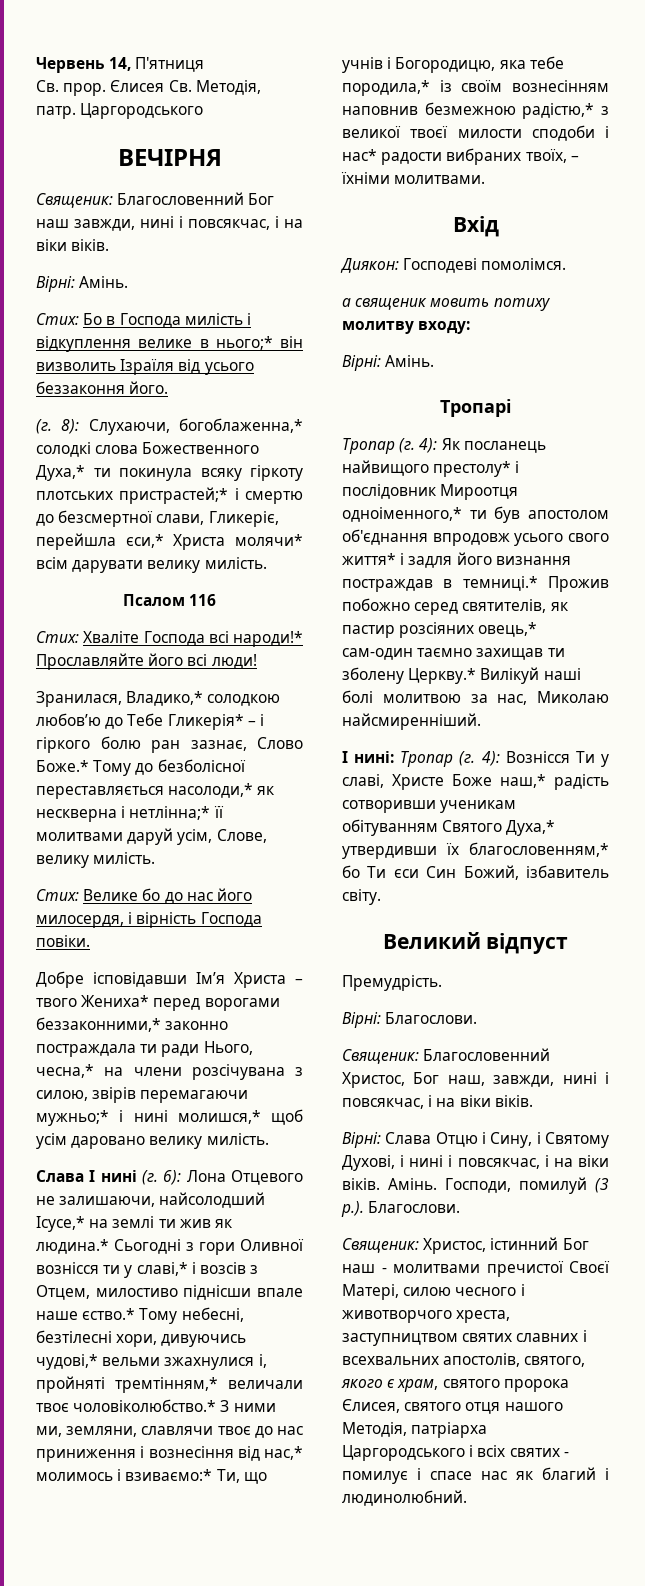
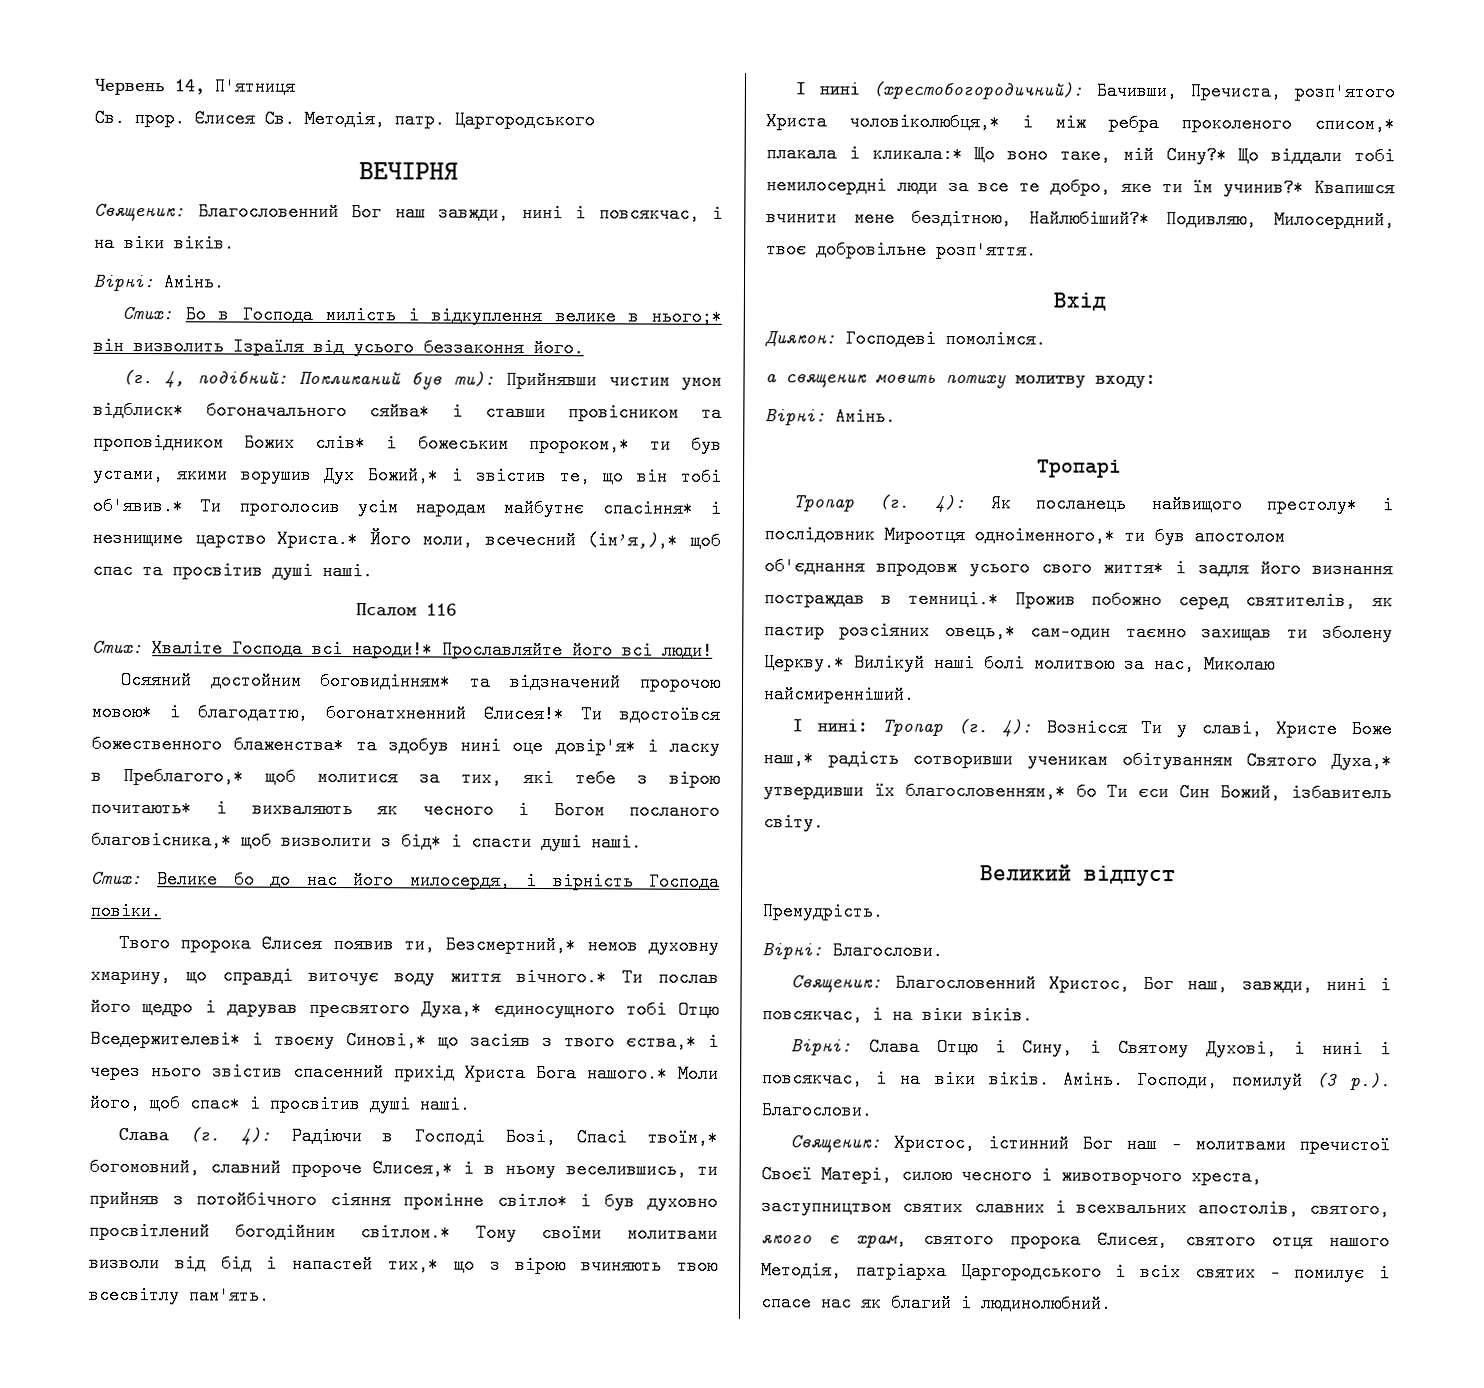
- (г. 8): Слухаючи, богоблаженна,* солодкі слова Божественного Духа,* ти покинула всяку гіркоту плотських пристрастей;* і смертю до безсмертної слави, Гликеріє, перейшла єси,* Христа молячи* всім дарувати велику милість.
+ (г. 4, подібний: Покликаний був ти): Прийнявши чистим умом відблиск* богоначального сяйва* і ставши провісником та проповідником Божих слів* і божеським пророком,* ти був устами, якими ворушив Дух Божий,* і звістив те, що він тобі об'явив.* Ти проголосив усім народам майбутнє спасіння* і незнищиме царство Христа.* Його моли, всечесний (ім’я,),* щоб спас та просвітив душі наші.
- Зранилася, Владико,* солодкою любов’ю до Тебе Гликерія* – і гіркого болю ран зазнає, Слово Боже.* Тому до безболісної переставляється насолоди,* як нескверна і нетлінна;* її молитвами даруй усім, Слове, велику милість.
+ Осяяний достойним боговидінням* та відзначений пророчою мовою* і благодаттю, богонатхненний Єлисея!* Ти вдостоївся божественного блаженства* та здобув нині оце довір'я* і ласку в Преблагого,* щоб молитися за тих, які тебе з вірою почитають* і вихваляють як чесного і Богом посланого благовісника,* щоб визволити з бід* і спасти душі наші.
- Добре ісповідавши Ім’я Христа – твого Жениха* перед ворогами беззаконними,* законно постраждала ти ради Нього, чесна,* на члени розсічувана з силою, звірів перемагаючи мужньо;* і нині молишся,* щоб усім даровано велику милість.
- Слава І нині (г. 6): Лона Отцевого не залишаючи, найсолодший Ісусе,* на землі ти жив як людина.* Сьогодні з гори Оливної вознісся ти у славі,* і возсів з Отцем, милостиво піднісши впале наше єство.* Тому небесні, безтілесні хори, дивуючись чудові,* вельми зжахнулися і, пройняті тремтінням,* величали твоє чоловіколюбство.* З ними ми, земляни, славлячи твоє до нас приниження і вознесіння від нас,* молимось і взиваємо:* Ти, що учнів і Богородицю, яка тебе породила,* із своїм вознесінням наповнив безмежною радістю,* з великої твоєї милости сподоби і нас* радости вибраних твоїх, – їхніми молитвами.
+ Твого пророка Єлисея появив ти, Безсмертний,* немов духовну хмарину, що справді виточує воду життя вічного.* Ти послав його щедро і дарував пресвятого Духа,* єдиносущного тобі Отцю Вседержителеві* і твоєму Синові,* що засіяв з твого єства,* і через нього звістив спасенний прихід Христа Бога нашого.* Моли його, щоб спас* і просвітив душі наші.
+ Слава (г. 4): Радіючи в Господі Бозі, Спасі твоїм,* богомовний, славний пророче Єлисея,* і в ньому веселившись, ти прийняв з потойбічного сіяння промінне світло* і був духовно просвітлений богодійним світлом.* Тому своїми молитвами визволи від бід і напастей тих,* що з вірою вчиняють твою всесвітлу пам'ять.
+ І нині (хрестобогородичний): Бачивши, Пречиста, розп'ятого Христа чоловіколюбця,* і між ребра проколеного списом,* плакала і кликала:* Що воно таке, мій Сину?* Що віддали тобі немилосердні люди за все те добро, яке ти їм учинив?* Квапишся вчинити мене бездітною, Найлюбіший?* Подивляю, Милосердний, твоє добровільне розп'яття.

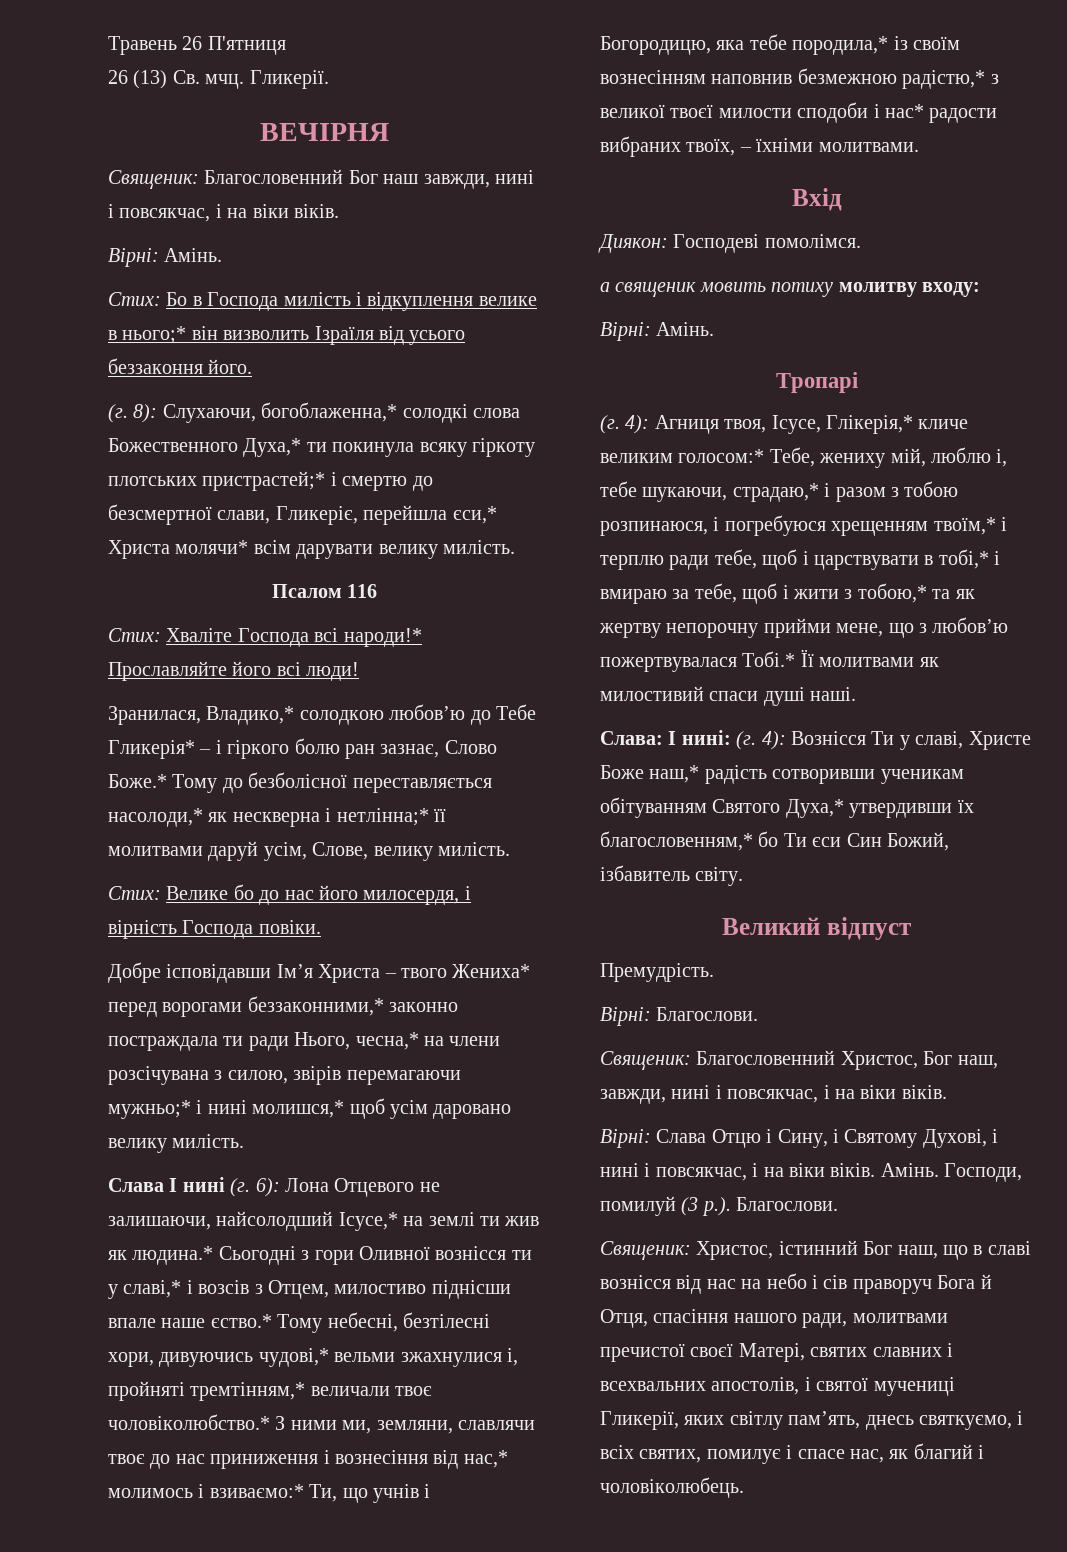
- Червень 14, П'ятниця
+ Травень 26 П'ятниця
- Св. прор. Єлисея Св. Методія, патр. Царгородського
+ 26 (13) Св. мчц. Гликерії.
- (г. 4, подібний: Покликаний був ти): Прийнявши чистим умом відблиск* богоначального сяйва* і ставши провісником та проповідником Божих слів* і божеським пророком,* ти був устами, якими ворушив Дух Божий,* і звістив те, що він тобі об'явив.* Ти проголосив усім народам майбутнє спасіння* і незнищиме царство Христа.* Його моли, всечесний (ім’я,),* щоб спас та просвітив душі наші.
+ (г. 8): Слухаючи, богоблаженна,* солодкі слова Божественного Духа,* ти покинула всяку гіркоту плотських пристрастей;* і смертю до безсмертної слави, Гликеріє, перейшла єси,* Христа молячи* всім дарувати велику милість.
- Осяяний достойним боговидінням* та відзначений пророчою мовою* і благодаттю, богонатхненний Єлисея!* Ти вдостоївся божественного блаженства* та здобув нині оце довір'я* і ласку в Преблагого,* щоб молитися за тих, які тебе з вірою почитають* і вихваляють як чесного і Богом посланого благовісника,* щоб визволити з бід* і спасти душі наші.
+ Зранилася, Владико,* солодкою любов’ю до Тебе Гликерія* – і гіркого болю ран зазнає, Слово Боже.* Тому до безболісної переставляється насолоди,* як нескверна і нетлінна;* її молитвами даруй усім, Слове, велику милість.
- Твого пророка Єлисея появив ти, Безсмертний,* немов духовну хмарину, що справді виточує воду життя вічного.* Ти послав його щедро і дарував пресвятого Духа,* єдиносущного тобі Отцю Вседержителеві* і твоєму Синові,* що засіяв з твого єства,* і через нього звістив спасенний прихід Христа Бога нашого.* Моли його, щоб спас* і просвітив душі наші.
- Слава (г. 4): Радіючи в Господі Бозі, Спасі твоїм,* богомовний, славний пророче Єлисея,* і в ньому веселившись, ти прийняв з потойбічного сіяння промінне світло* і був духовно просвітлений богодійним світлом.* Тому своїми молитвами визволи від бід і напастей тих,* що з вірою вчиняють твою всесвітлу пам'ять.
- І нині (хрестобогородичний): Бачивши, Пречиста, розп'ятого Христа чоловіколюбця,* і між ребра проколеного списом,* плакала і кликала:* Що воно таке, мій Сину?* Що віддали тобі немилосердні люди за все те добро, яке ти їм учинив?* Квапишся вчинити мене бездітною, Найлюбіший?* Подивляю, Милосердний, твоє добровільне розп'яття.
+ Добре ісповідавши Ім’я Христа – твого Жениха* перед ворогами беззаконними,* законно постраждала ти ради Нього, чесна,* на члени розсічувана з силою, звірів перемагаючи мужньо;* і нині молишся,* щоб усім даровано велику милість.
+ Слава І нині (г. 6): Лона Отцевого не залишаючи, найсолодший Ісусе,* на землі ти жив як людина.* Сьогодні з гори Оливної вознісся ти у славі,* і возсів з Отцем, милостиво піднісши впале наше єство.* Тому небесні, безтілесні хори, дивуючись чудові,* вельми зжахнулися і, пройняті тремтінням,* величали твоє чоловіколюбство.* З ними ми, земляни, славлячи твоє до нас приниження і вознесіння від нас,* молимось і взиваємо:* Ти, що учнів і Богородицю, яка тебе породила,* із своїм вознесінням наповнив безмежною радістю,* з великої твоєї милости сподоби і нас* радости вибраних твоїх, – їхніми молитвами.
- Тропар (г. 4): Як посланець найвищого престолу* і послідовник Мироотця одноіменного,* ти був апостолом об'єднання впродовж усього свого життя* і задля його визнання постраждав в темниці.* Прожив побожно серед святителів, як пастир розсіяних овець,* сам-один таємно захищав ти зболену Церкву.* Вилікуй наші болі молитвою за нас, Миколаю найсмиренніший.
- І нині: Тропар (г. 4): Вознісся Ти у славі, Христе Боже наш,* радість сотворивши ученикам обітуванням Святого Духа,* утвердивши їх благословенням,* бо Ти єси Син Божий, ізбавитель світу.
+ (г. 4): Агниця твоя, Ісусе, Глікерія,* кличе великим голосом:* Тебе, жениху мій, люблю і, тебе шукаючи, страдаю,* і разом з тобою розпинаюся, і погребуюся хрещенням твоїм,* і терплю ради тебе, щоб і царствувати в тобі,* і вмираю за тебе, щоб і жити з тобою,* та як жертву непорочну прийми мене, що з любов’ю пожертвувалася Тобі.* Її молитвами як милостивий спаси душі наші.
+ Слава: І нині: (г. 4): Вознісся Ти у славі, Христе Боже наш,* радість сотворивши ученикам обітуванням Святого Духа,* утвердивши їх благословенням,* бо Ти єси Син Божий, ізбавитель світу.
- Священик: Христос, істинний Бог наш - молитвами пречистої Своєї Матері, силою чесного і животворчого хреста, заступництвом святих славних і всехвальних апостолів, святого, якого є храм, святого пророка Єлисея, святого отця нашого Методія, патріарха Царгородського і всіх святих - помилує і спасе нас як благий і людинолюбний.
+ Священик: Христос, істинний Бог наш, що в славі вознісся від нас на небо і сів праворуч Бога й Отця, спасіння нашого ради, молитвами пречистої своєї Матері, святих славних і всехвальних апостолів, і святої мучениці Гликерії, яких світлу пам’ять, днесь святкуємо, і всіх святих, помилує і спасе нас, як благий і чоловіколюбець.

